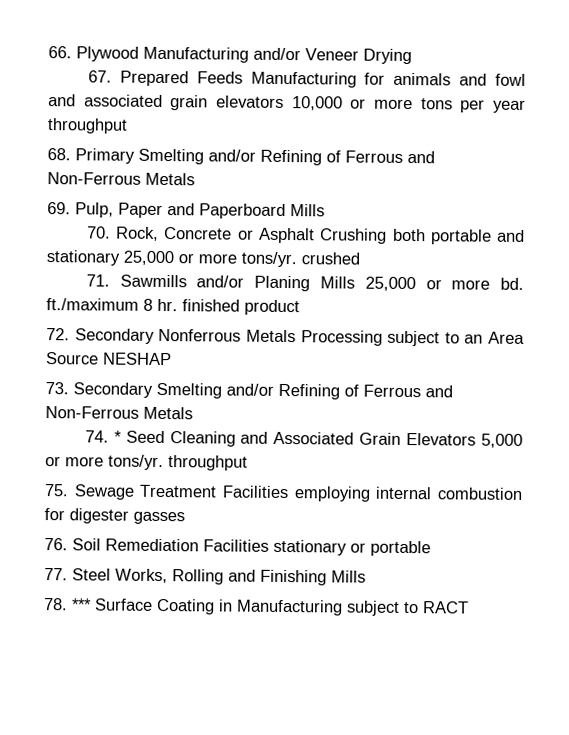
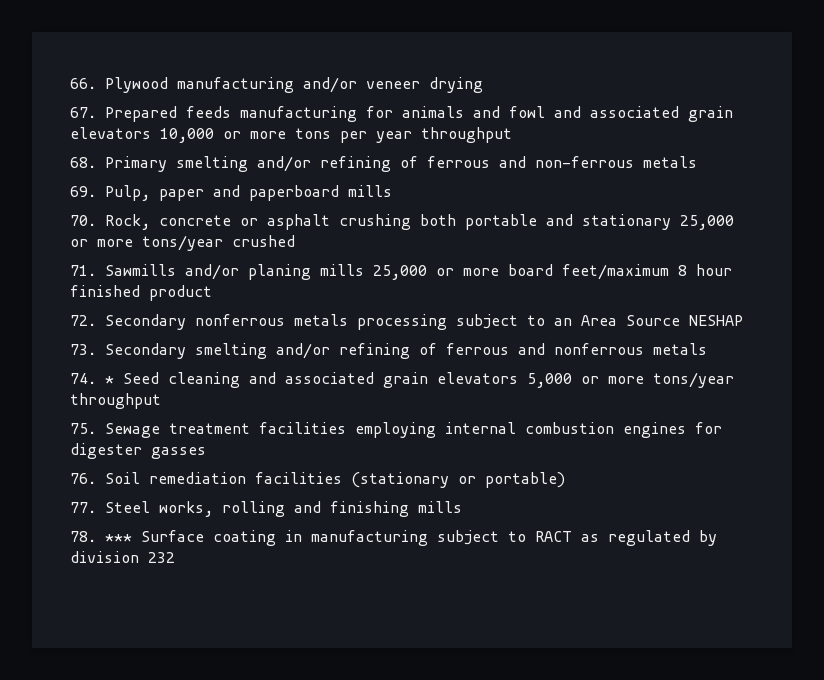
- 66. Plywood Manufacturing and/or Veneer Drying
+ 66. Plywood manufacturing and/or veneer drying
- 67. Prepared Feeds Manufacturing for animals and fowl and associated grain elevators 10,000 or more tons per year throughput
+ 67. Prepared feeds manufacturing for animals and fowl and associated grain elevators 10,000 or more tons per year throughput
- 68. Primary Smelting and/or Refining of Ferrous and Non-Ferrous Metals
- 69. Pulp, Paper and Paperboard Mills
- 70. Rock, Concrete or Asphalt Crushing both portable and stationary 25,000 or more tons/yr. crushed
+ 68. Primary smelting and/or refining of ferrous and non-ferrous metals
+ 69. Pulp, paper and paperboard mills
+ 70. Rock, concrete or asphalt crushing both portable and stationary 25,000 or more tons/year crushed
- 71. Sawmills and/or Planing Mills 25,000 or more bd. ft./maximum 8 hr. finished product
+ 71. Sawmills and/or planing mills 25,000 or more board feet/maximum 8 hour finished product
- 72. Secondary Nonferrous Metals Processing subject to an Area Source NESHAP
+ 72. Secondary nonferrous metals processing subject to an Area Source NESHAP
- 73. Secondary Smelting and/or Refining of Ferrous and Non-Ferrous Metals
- 74. * Seed Cleaning and Associated Grain Elevators 5,000 or more tons/yr. throughput
+ 73. Secondary smelting and/or refining of ferrous and nonferrous metals
+ 74. * Seed cleaning and associated grain elevators 5,000 or more tons/year throughput
- 75. Sewage Treatment Facilities employing internal combustion for digester gasses
+ 75. Sewage treatment facilities employing internal combustion engines for digester gasses
- 76. Soil Remediation Facilities stationary or portable
- 77. Steel Works, Rolling and Finishing Mills
- 78. *** Surface Coating in Manufacturing subject to RACT
+ 76. Soil remediation facilities (stationary or portable)
+ 77. Steel works, rolling and finishing mills
+ 78. *** Surface coating in manufacturing subject to RACT as regulated by division 232

